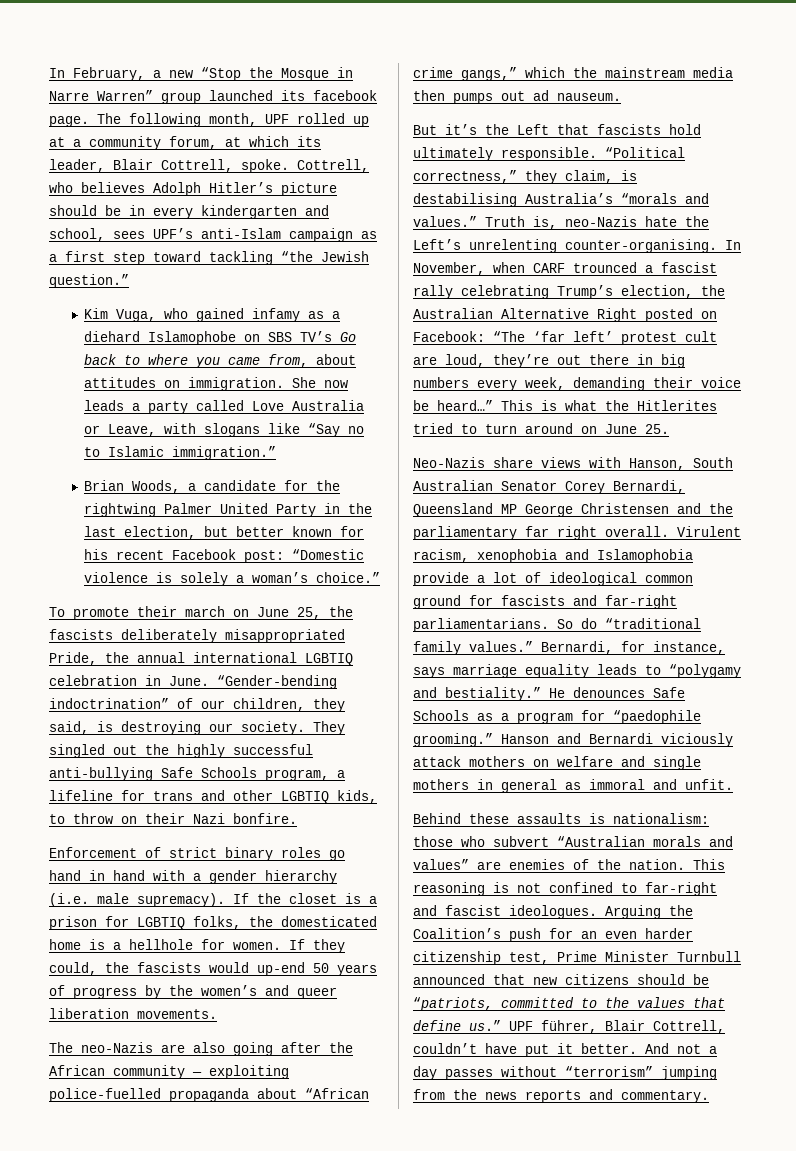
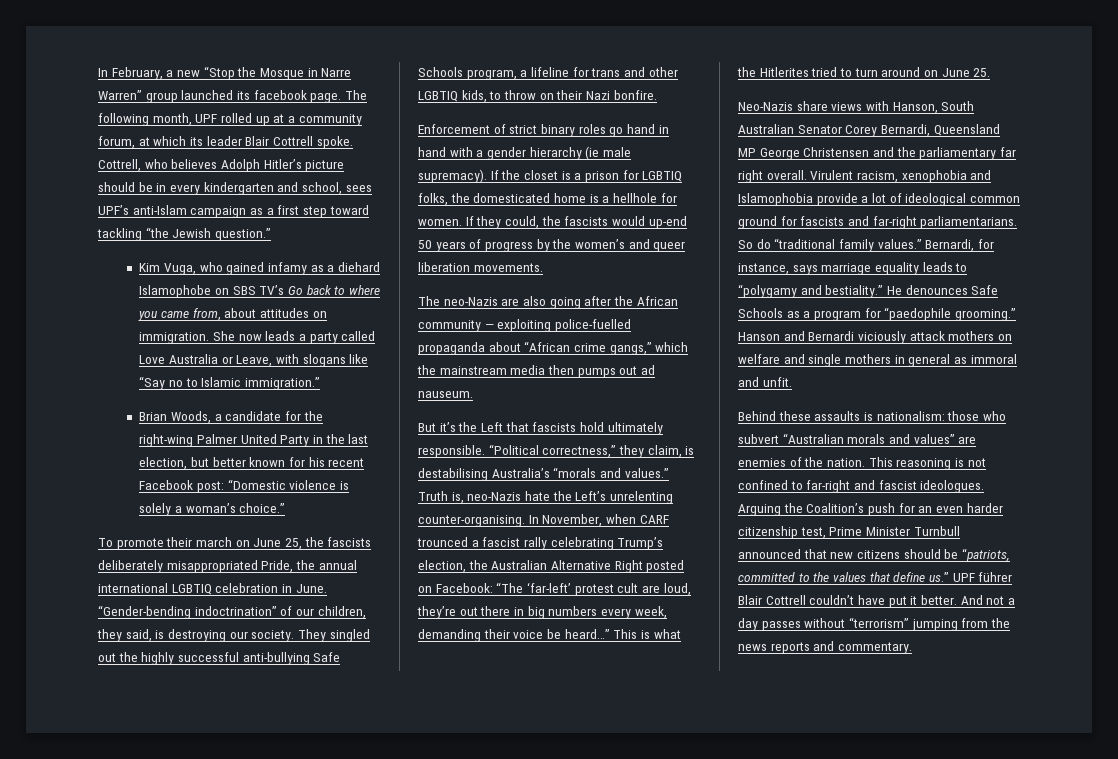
- The following month, UPF rolled up at a community forum, at which its leader, Blair Cottrell, spoke.
+ The following month, UPF rolled up at a community forum, at which its leader Blair Cottrell spoke.
- Brian Woods, a candidate for the rightwing Palmer United Party in the last election, but better known for his recent Facebook post: “Domestic violence is solely a woman’s choice.”
+ Brian Woods, a candidate for the right-wing Palmer United Party in the last election, but better known for his recent Facebook post: “Domestic violence is solely a woman’s choice.”
- Enforcement of strict binary roles go hand in hand with a gender hierarchy (i.e. male supremacy).
+ Enforcement of strict binary roles go hand in hand with a gender hierarchy (ie male supremacy).
- In November, when CARF trounced a fascist rally celebrating Trump’s election, the Australian Alternative Right posted on Facebook: “The ‘far left’ protest cult are loud, they’re out there in big numbers every week, demanding their voice be heard…”
+ In November, when CARF trounced a fascist rally celebrating Trump’s election, the Australian Alternative Right posted on Facebook: “The ‘far-left’ protest cult are loud, they’re out there in big numbers every week, demanding their voice be heard…”
- UPF führer, Blair Cottrell, couldn’t have put it better.
+ UPF führer Blair Cottrell couldn’t have put it better.

